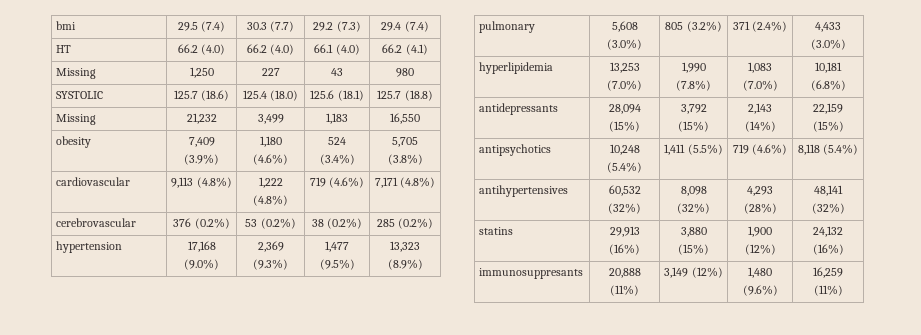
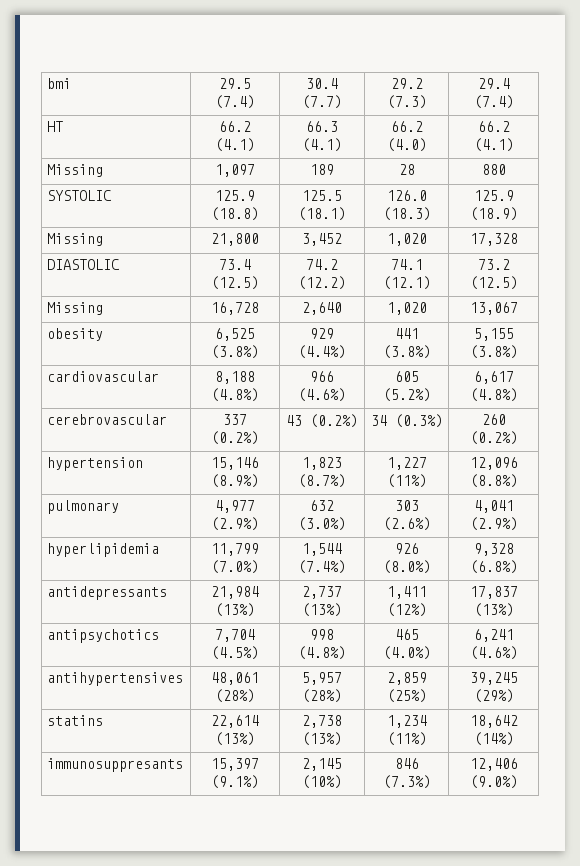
- bmi | 29.5 (7.4) | 30.3 (7.7) | 29.2 (7.3) | 29.4 (7.4)
+ bmi | 29.5 (7.4) | 30.4 (7.7) | 29.2 (7.3) | 29.4 (7.4)
- HT | 66.2 (4.0) | 66.2 (4.0) | 66.1 (4.0) | 66.2 (4.1)
+ HT | 66.2 (4.1) | 66.3 (4.1) | 66.2 (4.0) | 66.2 (4.1)
- Missing | 1,250 | 227 | 43 | 980
- SYSTOLIC | 125.7 (18.6) | 125.4 (18.0) | 125.6 (18.1) | 125.7 (18.8)
- Missing | 21,232 | 3,499 | 1,183 | 16,550
- obesity | 7,409 (3.9%) | 1,180 (4.6%) | 524 (3.4%) | 5,705 (3.8%)
+ Missing | 1,097 | 189 | 28 | 880
+ SYSTOLIC | 125.9 (18.8) | 125.5 (18.1) | 126.0 (18.3) | 125.9 (18.9)
+ Missing | 21,800 | 3,452 | 1,020 | 17,328
+ DIASTOLIC | 73.4 (12.5) | 74.2 (12.2) | 74.1 (12.1) | 73.2 (12.5)
+ Missing | 16,728 | 2,640 | 1,020 | 13,067
+ obesity | 6,525 (3.8%) | 929 (4.4%) | 441 (3.8%) | 5,155 (3.8%)
- cardiovascular | 9,113 (4.8%) | 1,222 (4.8%) | 719 (4.6%) | 7,171 (4.8%)
+ cardiovascular | 8,188 (4.8%) | 966 (4.6%) | 605 (5.2%) | 6,617 (4.8%)
- cerebrovascular | 376 (0.2%) | 53 (0.2%) | 38 (0.2%) | 285 (0.2%)
+ cerebrovascular | 337 (0.2%) | 43 (0.2%) | 34 (0.3%) | 260 (0.2%)
- hypertension | 17,168 (9.0%) | 2,369 (9.3%) | 1,477 (9.5%) | 13,323 (8.9%)
- pulmonary | 5,608 (3.0%) | 805 (3.2%) | 371 (2.4%) | 4,433 (3.0%)
+ hypertension | 15,146 (8.9%) | 1,823 (8.7%) | 1,227 (11%) | 12,096 (8.8%)
+ pulmonary | 4,977 (2.9%) | 632 (3.0%) | 303 (2.6%) | 4,041 (2.9%)
- hyperlipidemia | 13,253 (7.0%) | 1,990 (7.8%) | 1,083 (7.0%) | 10,181 (6.8%)
- antidepressants | 28,094 (15%) | 3,792 (15%) | 2,143 (14%) | 22,159 (15%)
- antipsychotics | 10,248 (5.4%) | 1,411 (5.5%) | 719 (4.6%) | 8,118 (5.4%)
+ hyperlipidemia | 11,799 (7.0%) | 1,544 (7.4%) | 926 (8.0%) | 9,328 (6.8%)
+ antidepressants | 21,984 (13%) | 2,737 (13%) | 1,411 (12%) | 17,837 (13%)
+ antipsychotics | 7,704 (4.5%) | 998 (4.8%) | 465 (4.0%) | 6,241 (4.6%)
- antihypertensives | 60,532 (32%) | 8,098 (32%) | 4,293 (28%) | 48,141 (32%)
- statins | 29,913 (16%) | 3,880 (15%) | 1,900 (12%) | 24,132 (16%)
- immunosuppresants | 20,888 (11%) | 3,149 (12%) | 1,480 (9.6%) | 16,259 (11%)
+ antihypertensives | 48,061 (28%) | 5,957 (28%) | 2,859 (25%) | 39,245 (29%)
+ statins | 22,614 (13%) | 2,738 (13%) | 1,234 (11%) | 18,642 (14%)
+ immunosuppresants | 15,397 (9.1%) | 2,145 (10%) | 846 (7.3%) | 12,406 (9.0%)

